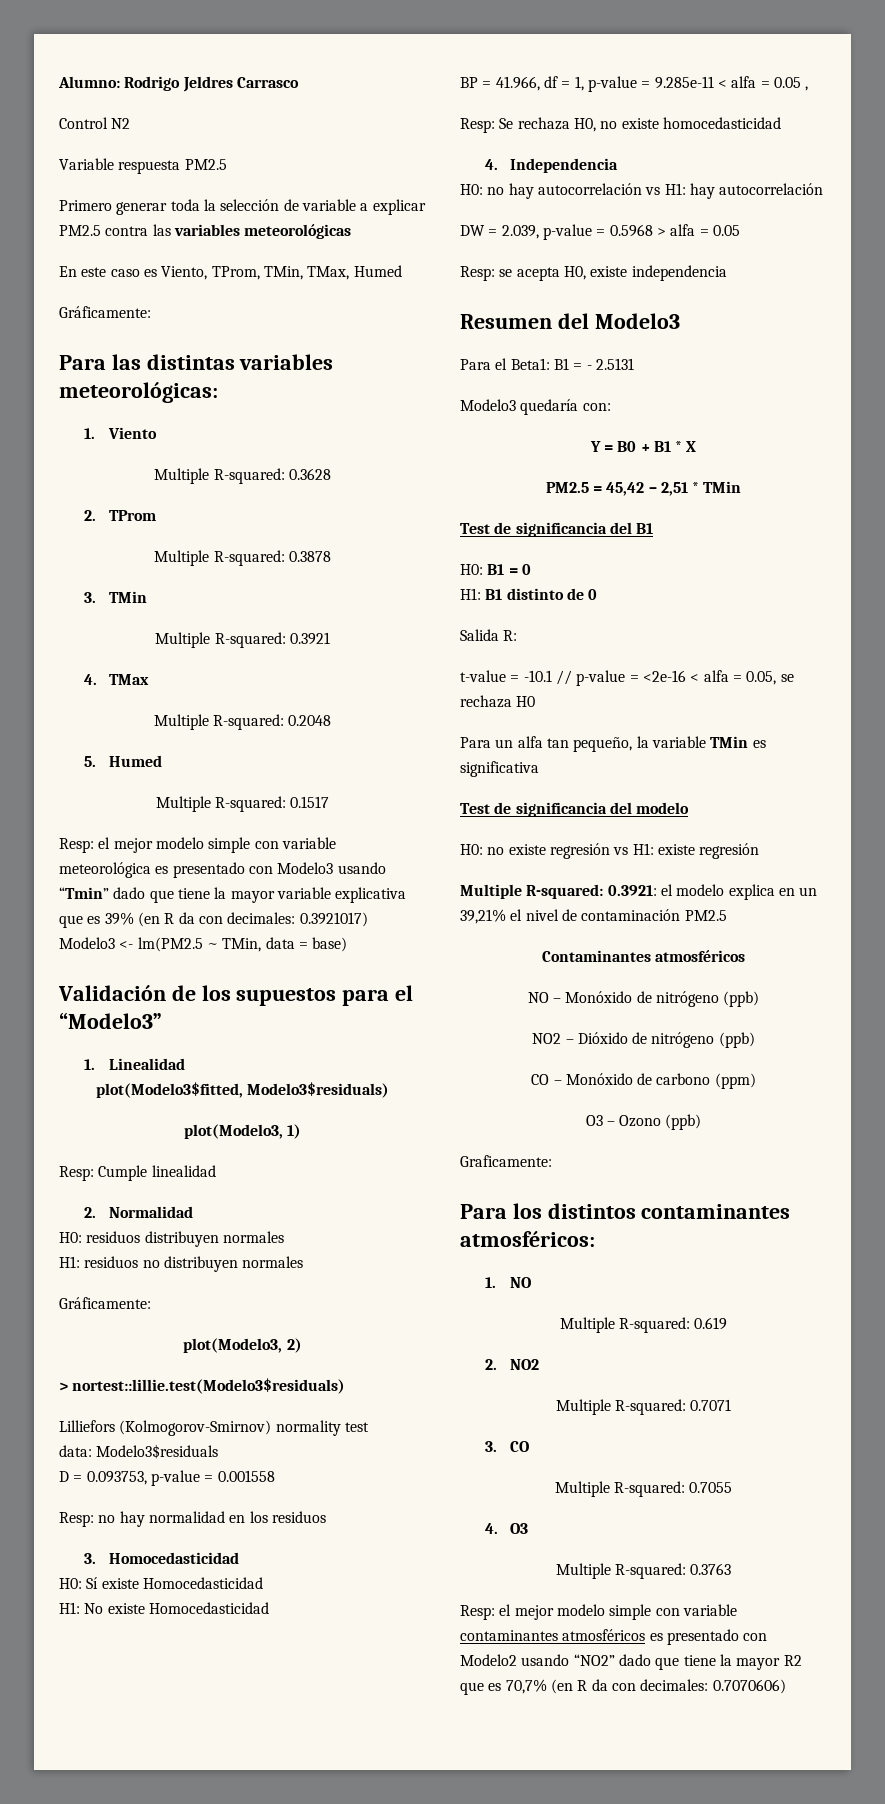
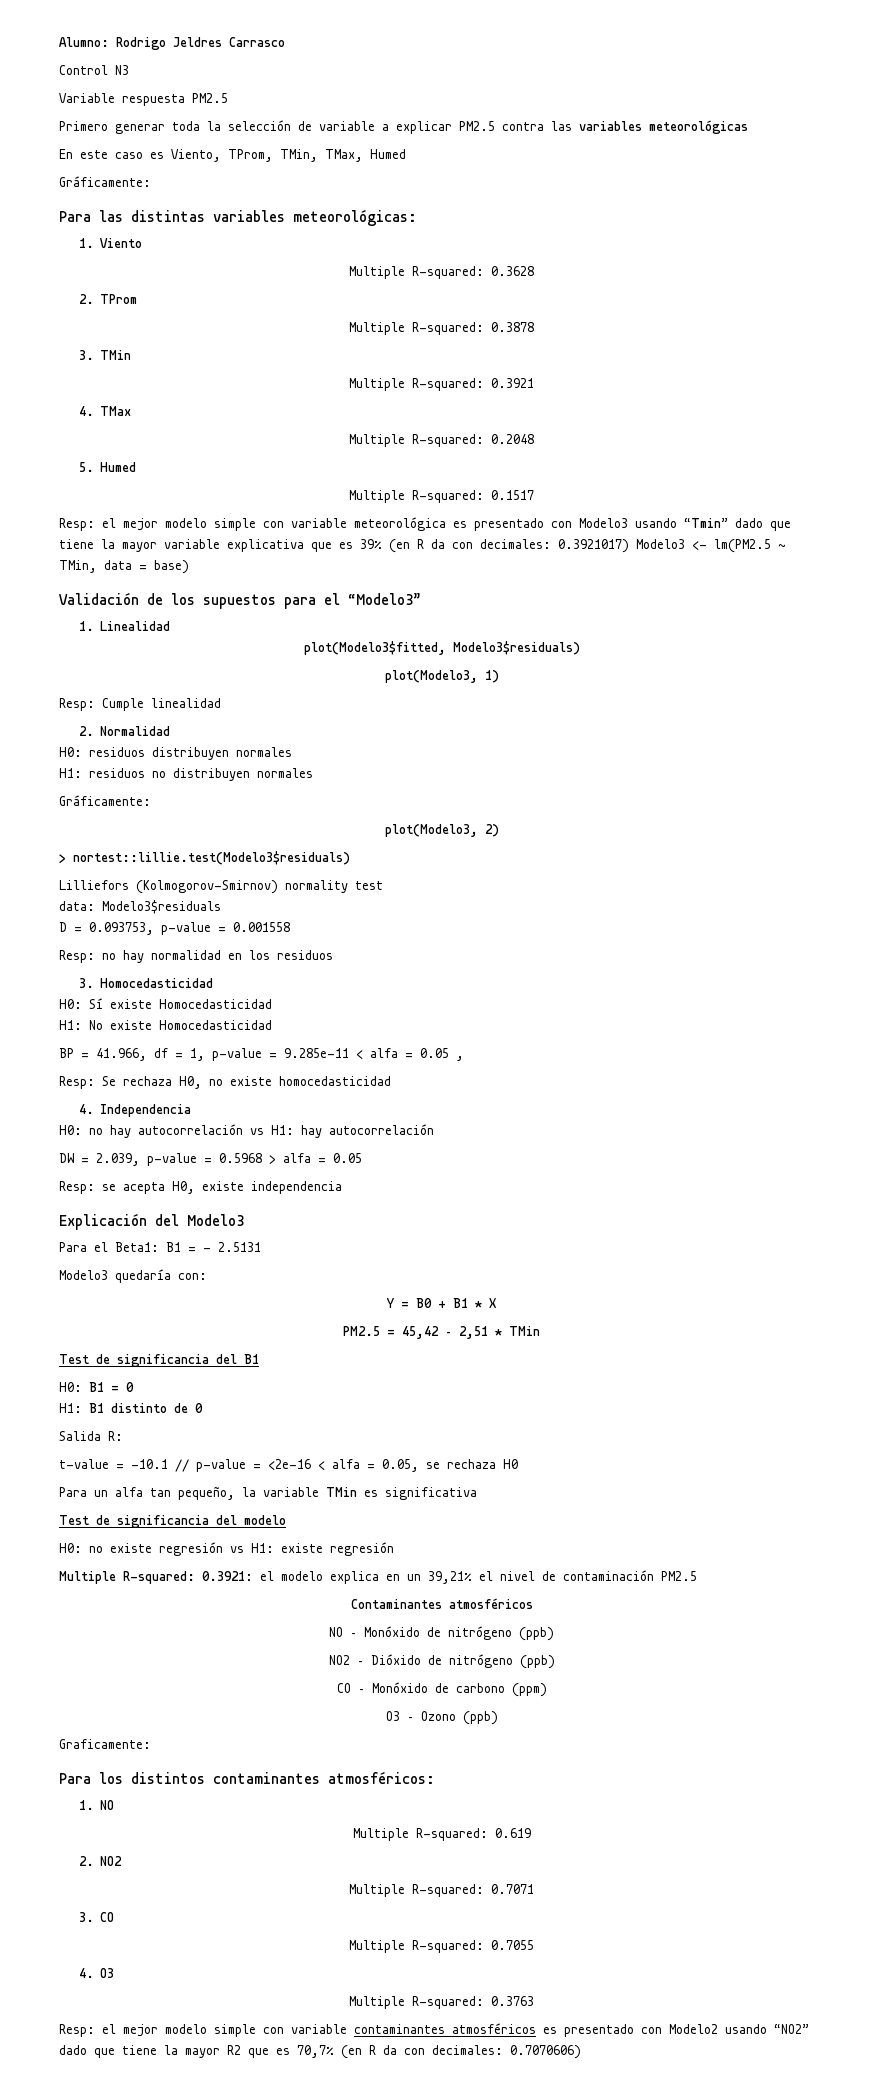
- Control N2
+ Control N3
- Resumen del Modelo3
+ Explicación del Modelo3

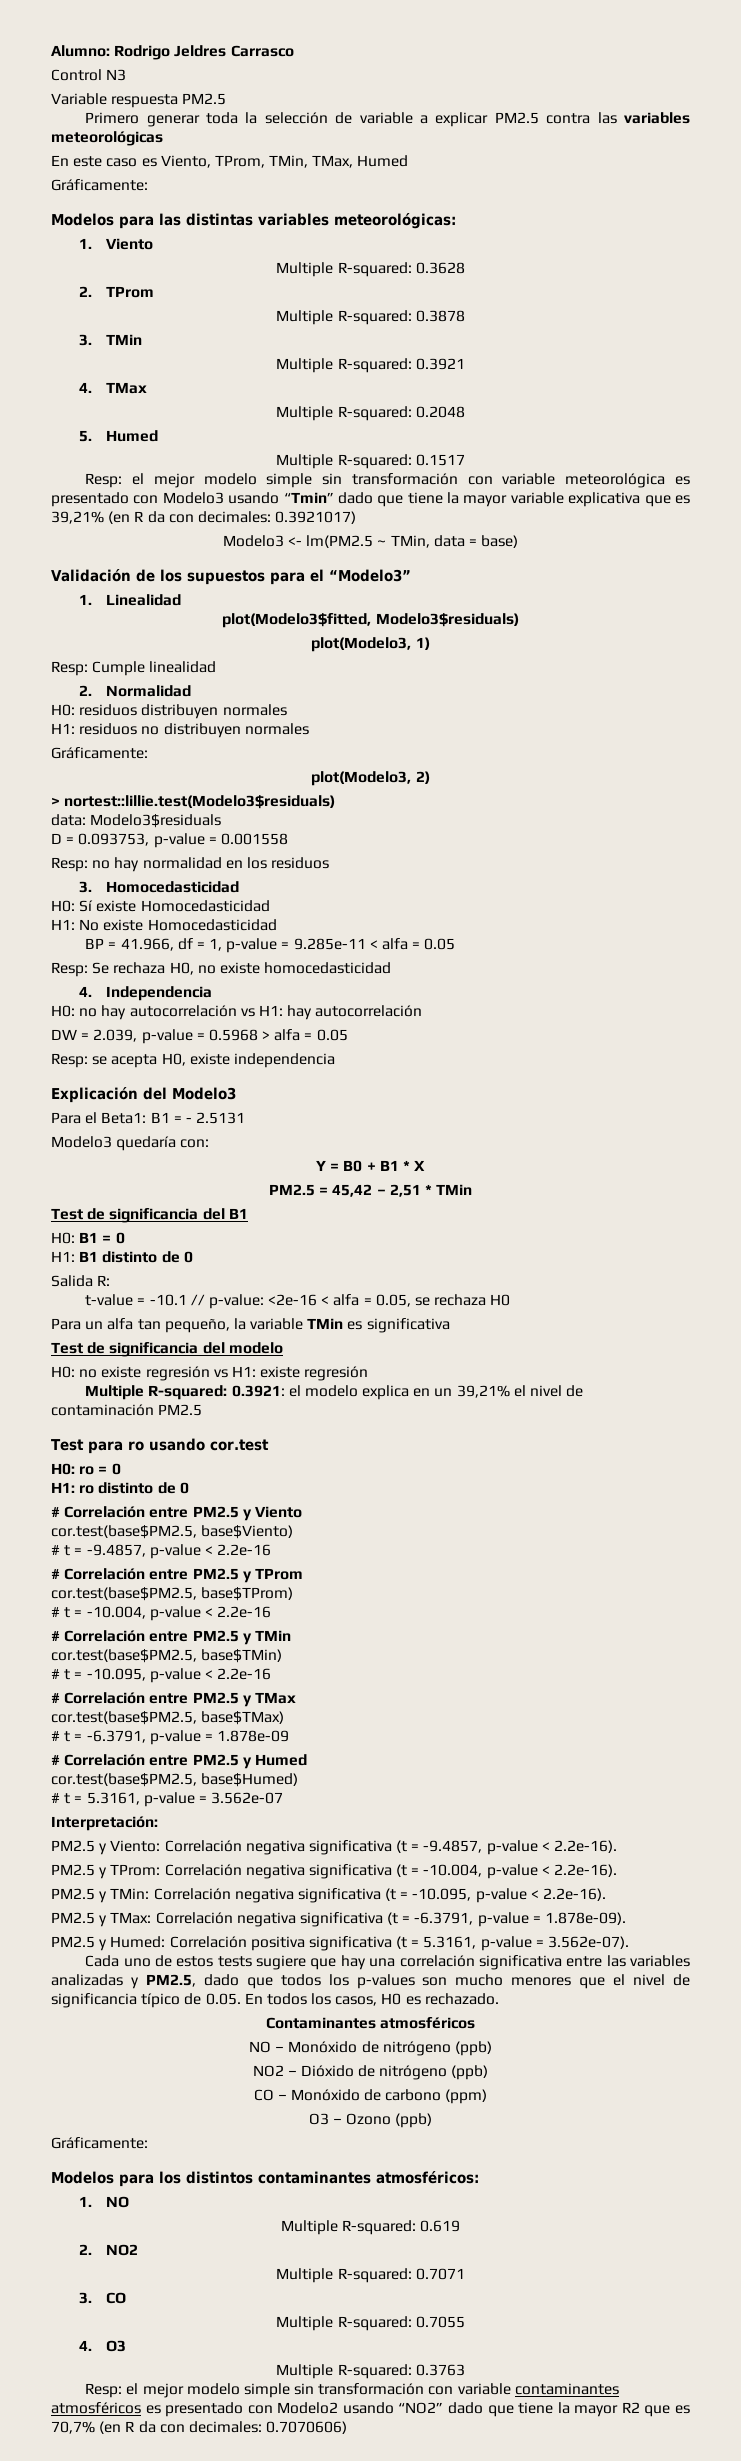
- Para las distintas variables meteorológicas:
+ Modelos para las distintas variables meteorológicas:
- Resp: el mejor modelo simple con variable meteorológica es presentado con Modelo3 usando “Tmin” dado que tiene la mayor variable explicativa que es 39% (en R da con decimales: 0.3921017) Modelo3 <- lm(PM2.5 ~ TMin, data = base)
+ Resp: el mejor modelo simple sin transformación con variable meteorológica es presentado con Modelo3 usando “Tmin” dado que tiene la mayor variable explicativa que es 39,21% (en R da con decimales: 0.3921017)
+ Modelo3 <- lm(PM2.5 ~ TMin, data = base)
- Lilliefors (Kolmogorov-Smirnov) normality test
- BP = 41.966, df = 1, p-value = 9.285e-11 < alfa = 0.05 ,
+ BP = 41.966, df = 1, p-value = 9.285e-11 < alfa = 0.05
- t-value = -10.1 // p-value = <2e-16 < alfa = 0.05, se rechaza H0
+ t-value = -10.1 // p-value: <2e-16 < alfa = 0.05, se rechaza H0
+ Test para ro usando cor.test
+ H0: ro = 0
+ H1: ro distinto de 0
+ # Correlación entre PM2.5 y Viento
+ cor.test(base$PM2.5, base$Viento)
+ # t = -9.4857, p-value < 2.2e-16
+ # Correlación entre PM2.5 y TProm
+ cor.test(base$PM2.5, base$TProm)
+ # t = -10.004, p-value < 2.2e-16
+ # Correlación entre PM2.5 y TMin
+ cor.test(base$PM2.5, base$TMin)
+ # t = -10.095, p-value < 2.2e-16
+ # Correlación entre PM2.5 y TMax
+ cor.test(base$PM2.5, base$TMax)
+ # t = -6.3791, p-value = 1.878e-09
+ # Correlación entre PM2.5 y Humed
+ cor.test(base$PM2.5, base$Humed)
+ # t = 5.3161, p-value = 3.562e-07
+ Interpretación:
+ PM2.5 y Viento: Correlación negativa significativa (t = -9.4857, p-value < 2.2e-16).
+ PM2.5 y TProm: Correlación negativa significativa (t = -10.004, p-value < 2.2e-16).
+ PM2.5 y TMin: Correlación negativa significativa (t = -10.095, p-value < 2.2e-16).
+ PM2.5 y TMax: Correlación negativa significativa (t = -6.3791, p-value = 1.878e-09).
+ PM2.5 y Humed: Correlación positiva significativa (t = 5.3161, p-value = 3.562e-07).
+ Cada uno de estos tests sugiere que hay una correlación significativa entre las variables analizadas y PM2.5, dado que todos los p-values son mucho menores que el nivel de significancia típico de 0.05. En todos los casos, H0 es rechazado.
  O3 – Ozono (ppb)
- Graficamente:
- Para los distintos contaminantes atmosféricos:
+ Gráficamente:
+ Modelos para los distintos contaminantes atmosféricos:
- Resp: el mejor modelo simple con variable contaminantes atmosféricos es presentado con Modelo2 usando “NO2” dado que tiene la mayor R2 que es 70,7% (en R da con decimales: 0.7070606)
+ Resp: el mejor modelo simple sin transformación con variable contaminantes atmosféricos es presentado con Modelo2 usando “NO2” dado que tiene la mayor R2 que es 70,7% (en R da con decimales: 0.7070606)

